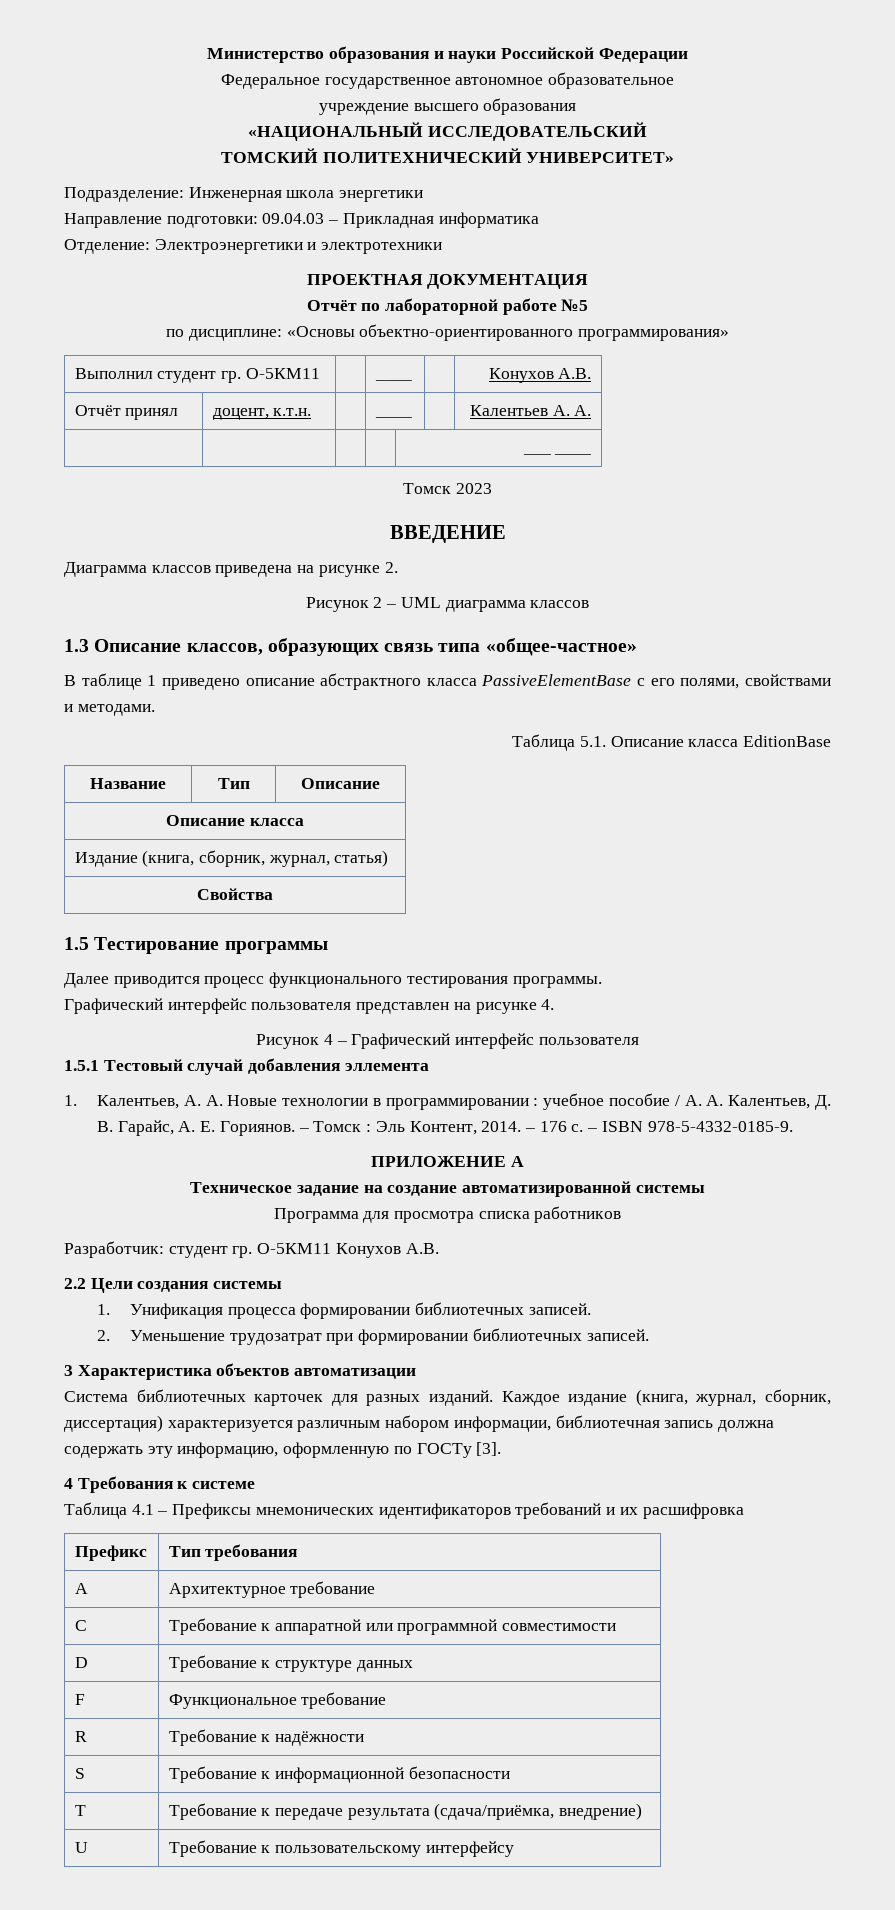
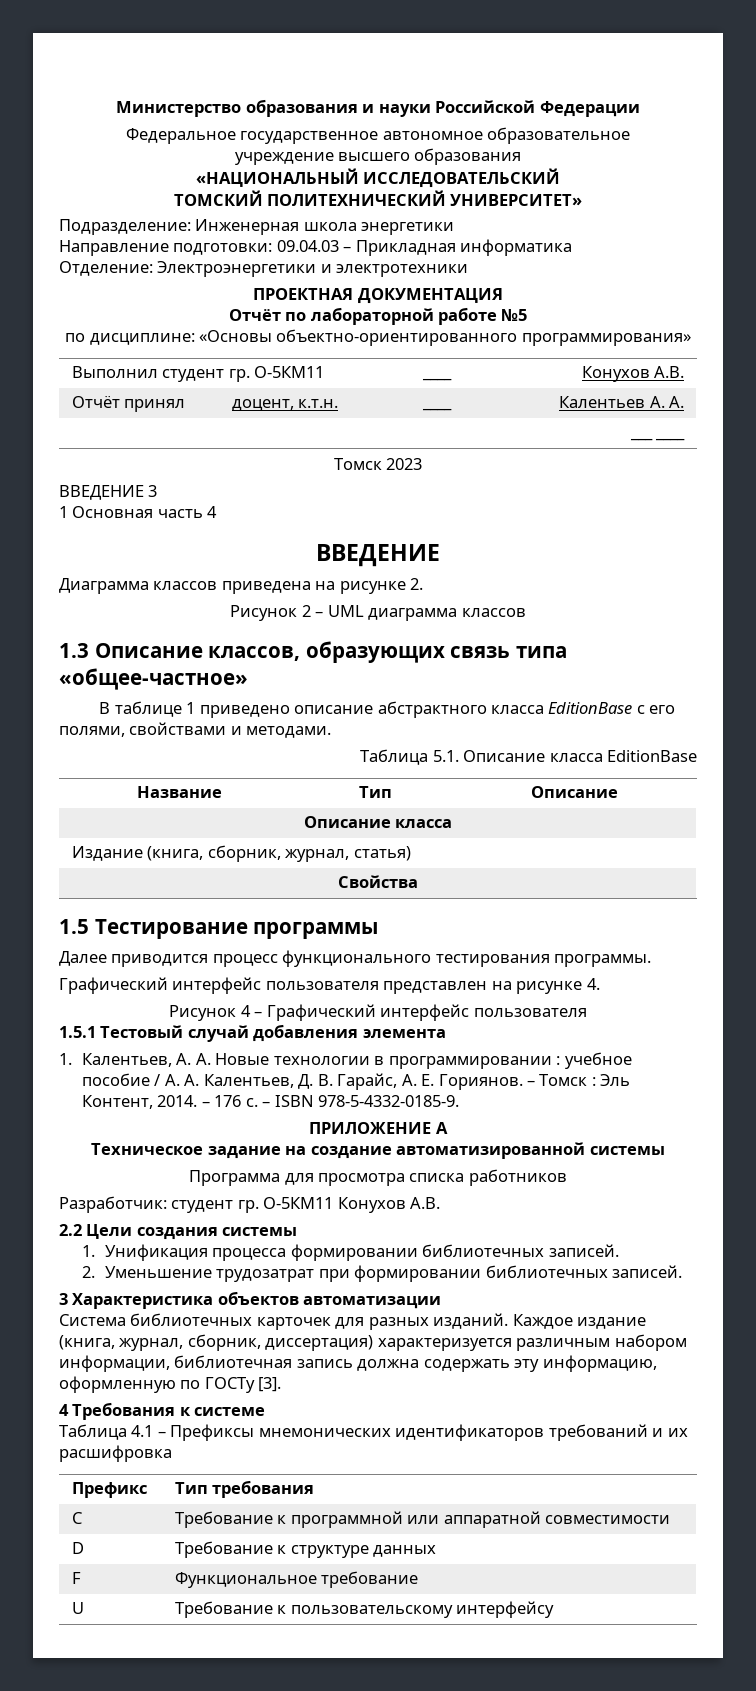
+ ВВЕДЕНИЕ 3
+ 1 Основная часть 4
- В таблице 1 приведено описание абстрактного класса PassiveElementBase с его полями, свойствами и методами.
+ В таблице 1 приведено описание абстрактного класса EditionBase с его полями, свойствами и методами.
- 1.5.1 Тестовый случай добавления эллемента
+ 1.5.1 Тестовый случай добавления элемента
- A | Архитектурное требование
- C | Требование к аппаратной или программной совместимости
+ C | Требование к программной или аппаратной совместимости
- R | Требование к надёжности
- S | Требование к информационной безопасности
- T | Требование к передаче результата (сдача/приёмка, внедрение)

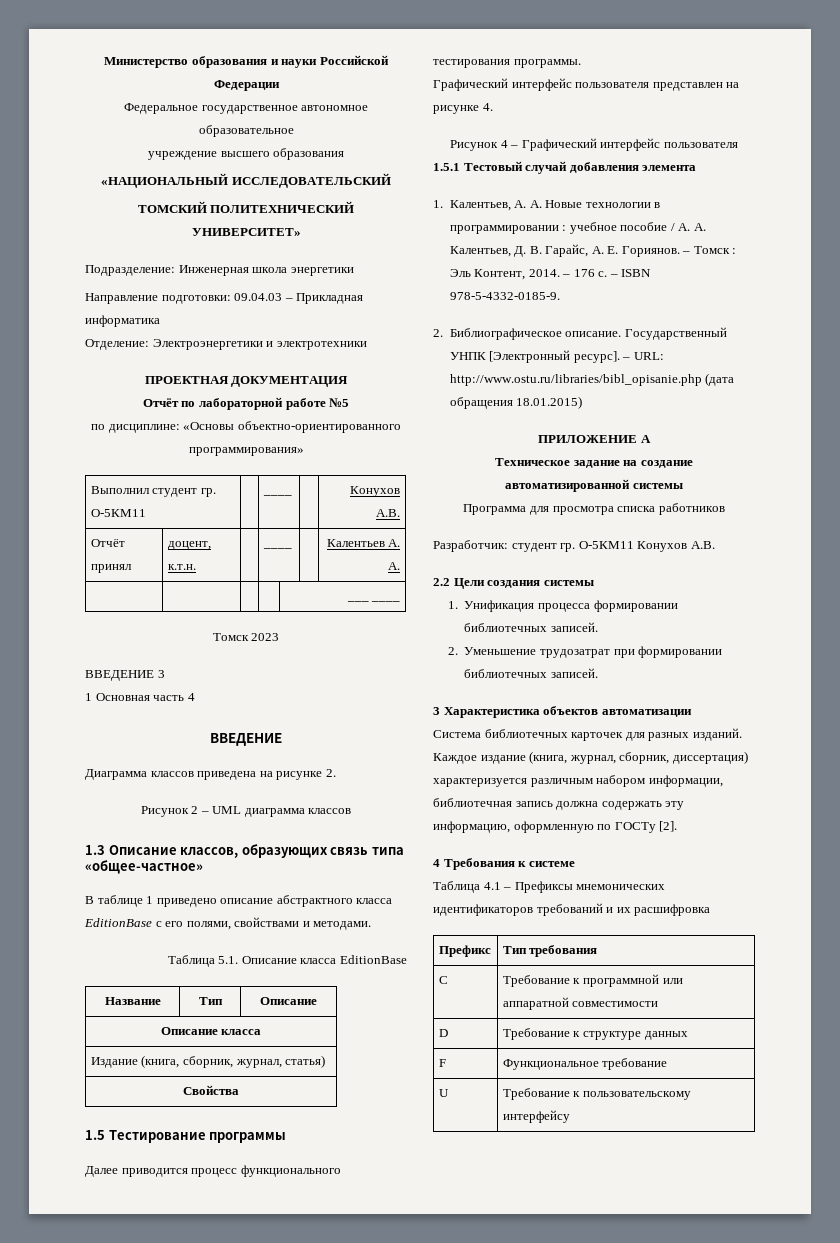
+ 2. Библиографическое описание. Государственный УНПК [Электронный ресурс]. – URL: http://www.ostu.ru/libraries/bibl_opisanie.php (дата обращения 18.01.2015)
- Каждое издание (книга, журнал, сборник, диссертация) характеризуется различным набором информации, библиотечная запись должна содержать эту информацию, оформленную по ГОСТу [3].
+ Каждое издание (книга, журнал, сборник, диссертация) характеризуется различным набором информации, библиотечная запись должна содержать эту информацию, оформленную по ГОСТу [2].

